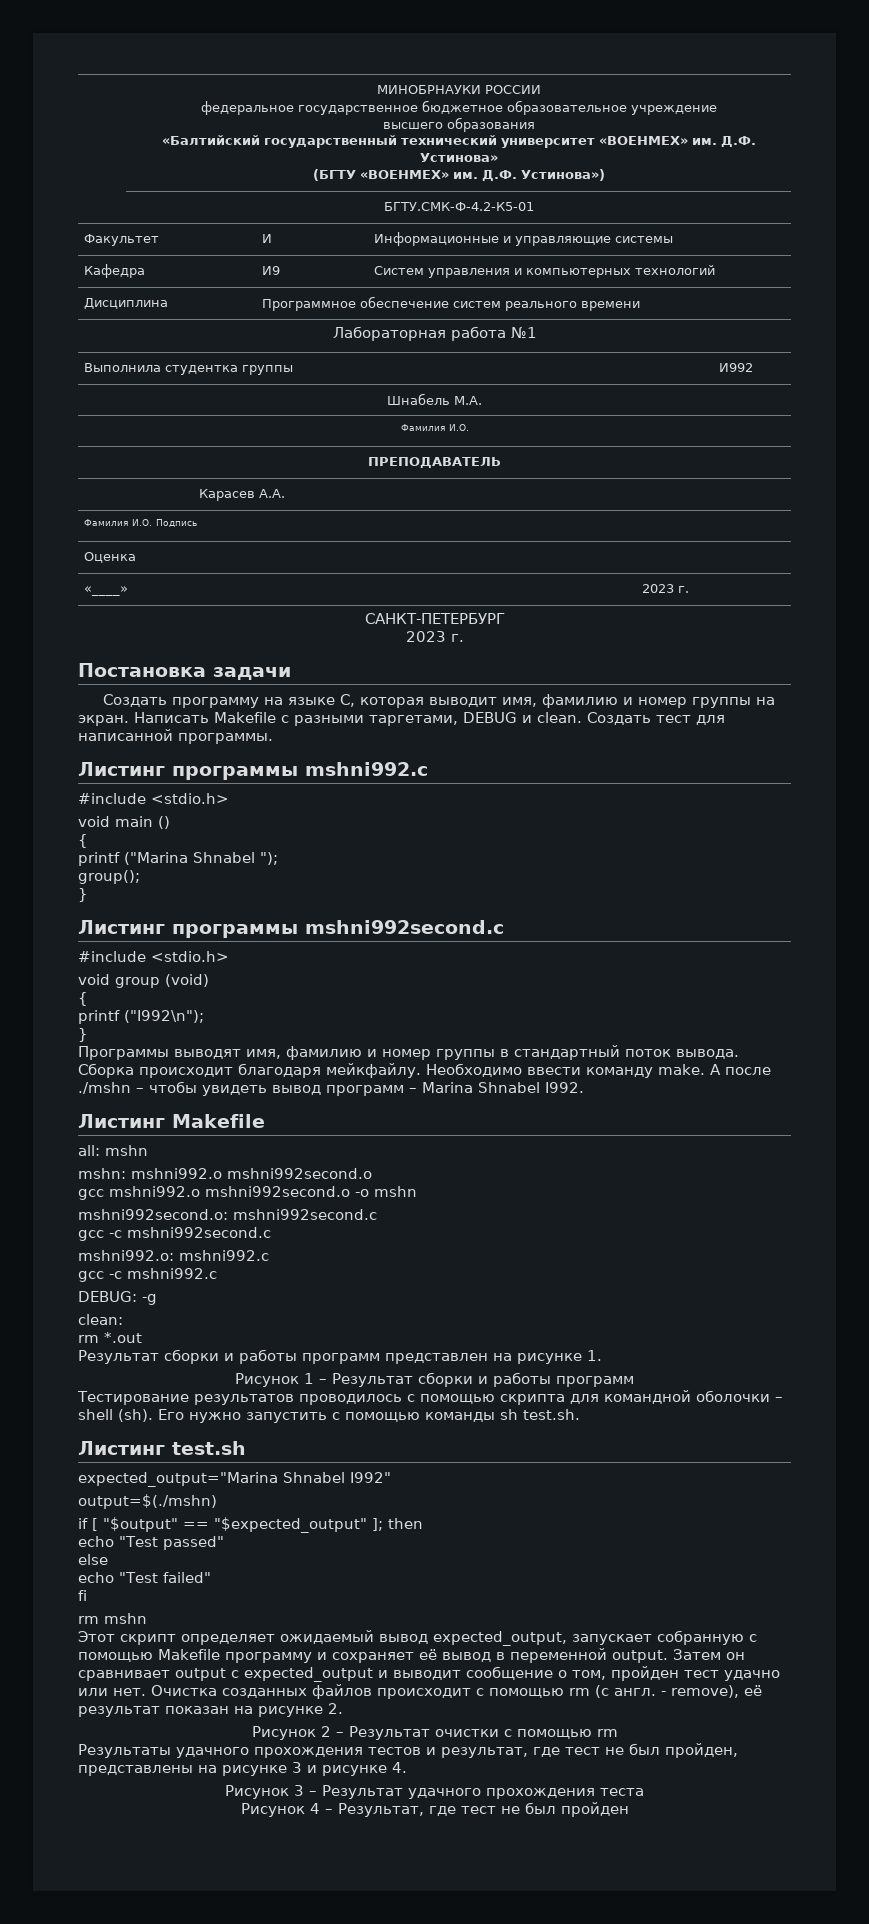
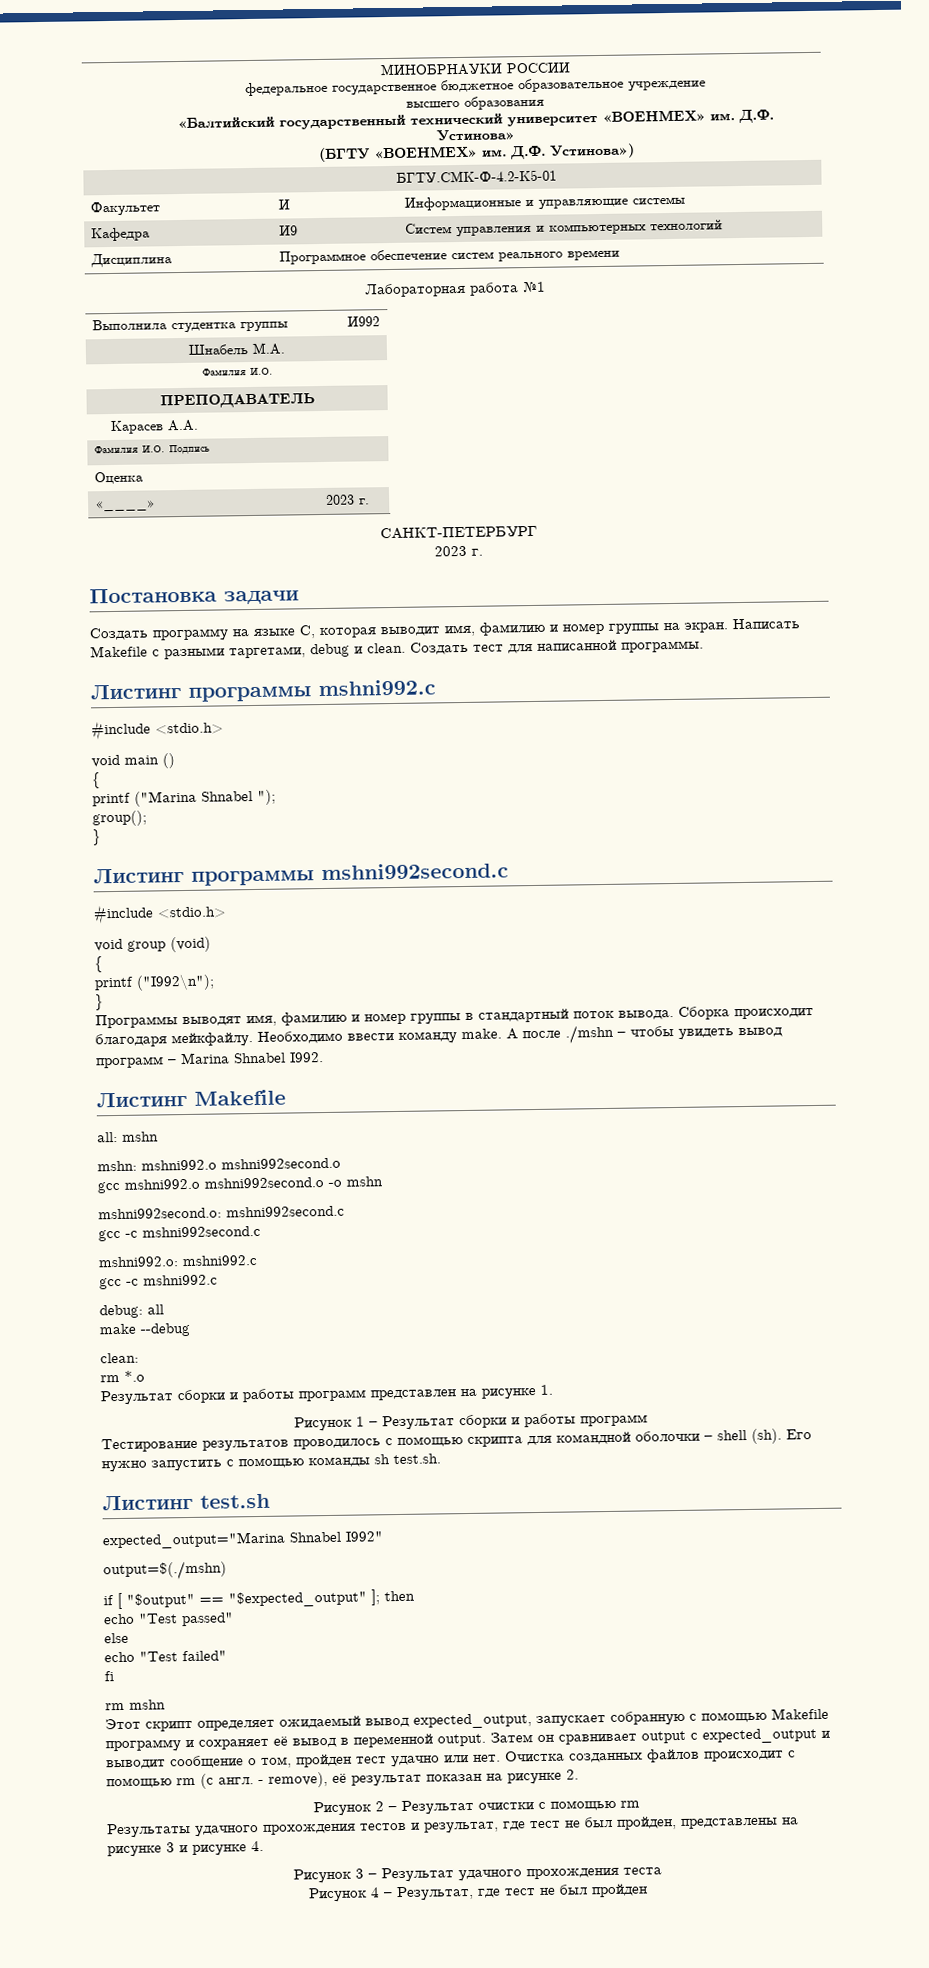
- Написать Makefile с разными таргетами, DEBUG и clean.
+ Написать Makefile с разными таргетами, debug и clean.
- DEBUG: -g
+ debug: all
+ make --debug
- rm *.out
+ rm *.o

